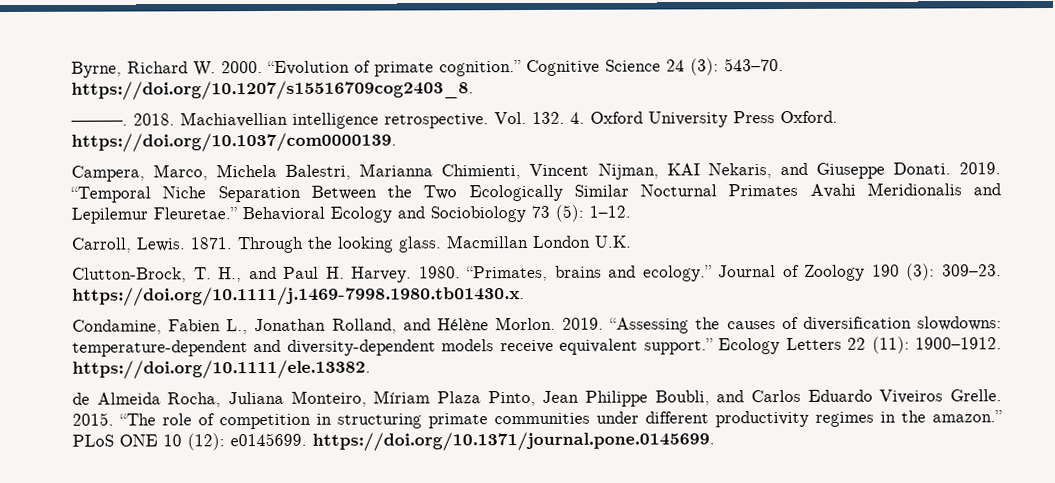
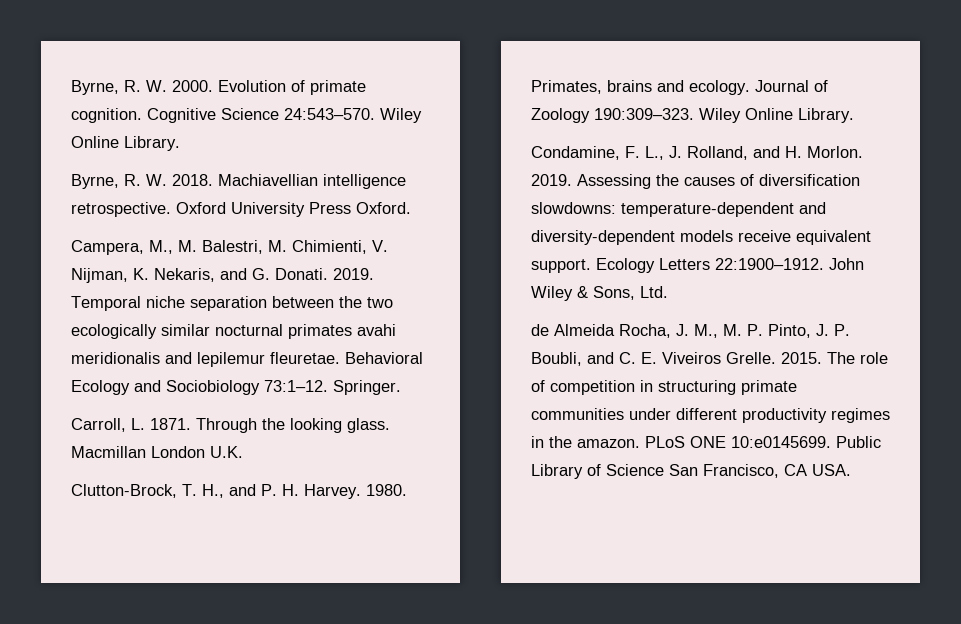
- Byrne, Richard W. 2000.
+ Byrne, R. W. 2000.
- “Evolution of primate cognition.”
+ Evolution of primate cognition.
- Cognitive Science 24 (3): 543–70. https://doi.org/10.1207/s15516709cog2403_8.
- ———. 2018.
+ Cognitive Science 24:543–570. Wiley Online Library.
+ Byrne, R. W. 2018.
- Vol. 132. 4. Oxford University Press Oxford. https://doi.org/10.1037/com0000139.
+ Oxford University Press Oxford.
- Campera, Marco, Michela Balestri, Marianna Chimienti, Vincent Nijman, KAI Nekaris, and Giuseppe Donati.
+ Campera, M., M. Balestri, M. Chimienti, V. Nijman, K. Nekaris, and G. Donati.
- “Temporal Niche Separation Between the Two Ecologically Similar Nocturnal Primates Avahi Meridionalis and Lepilemur Fleuretae.”
+ Temporal niche separation between the two ecologically similar nocturnal primates avahi meridionalis and lepilemur fleuretae.
- Behavioral Ecology and Sociobiology 73 (5): 1–12.
+ Behavioral Ecology and Sociobiology 73:1–12. Springer.
- Carroll, Lewis. 1871.
+ Carroll, L. 1871.
- Clutton‐Brock, T. H., and Paul H. Harvey.
+ Clutton‐Brock, T. H., and P. H. Harvey.
- “Primates, brains and ecology.”
+ Primates, brains and ecology.
- Journal of Zoology 190 (3): 309–23. https://doi.org/10.1111/j.1469-7998.1980.tb01430.x.
- Condamine, Fabien L., Jonathan Rolland, and Hélène Morlon.
+ Journal of Zoology 190:309–323. Wiley Online Library.
+ Condamine, F. L., J. Rolland, and H. Morlon.
- “Assessing the causes of diversification slowdowns: temperature-dependent and diversity-dependent models receive equivalent support.”
+ Assessing the causes of diversification slowdowns: temperature-dependent and diversity-dependent models receive equivalent support.
- Ecology Letters 22 (11): 1900–1912. https://doi.org/10.1111/ele.13382.
- de Almeida Rocha, Juliana Monteiro, Míriam Plaza Pinto, Jean Philippe Boubli, and Carlos Eduardo Viveiros Grelle.
+ Ecology Letters 22:1900–1912. John Wiley & Sons, Ltd.
+ de Almeida Rocha, J. M., M. P. Pinto, J. P. Boubli, and C. E. Viveiros Grelle.
- “The role of competition in structuring primate communities under different productivity regimes in the amazon.”
+ The role of competition in structuring primate communities under different productivity regimes in the amazon.
- PLoS ONE 10 (12): e0145699. https://doi.org/10.1371/journal.pone.0145699.
+ PLoS ONE 10:e0145699. Public Library of Science San Francisco, CA USA.

